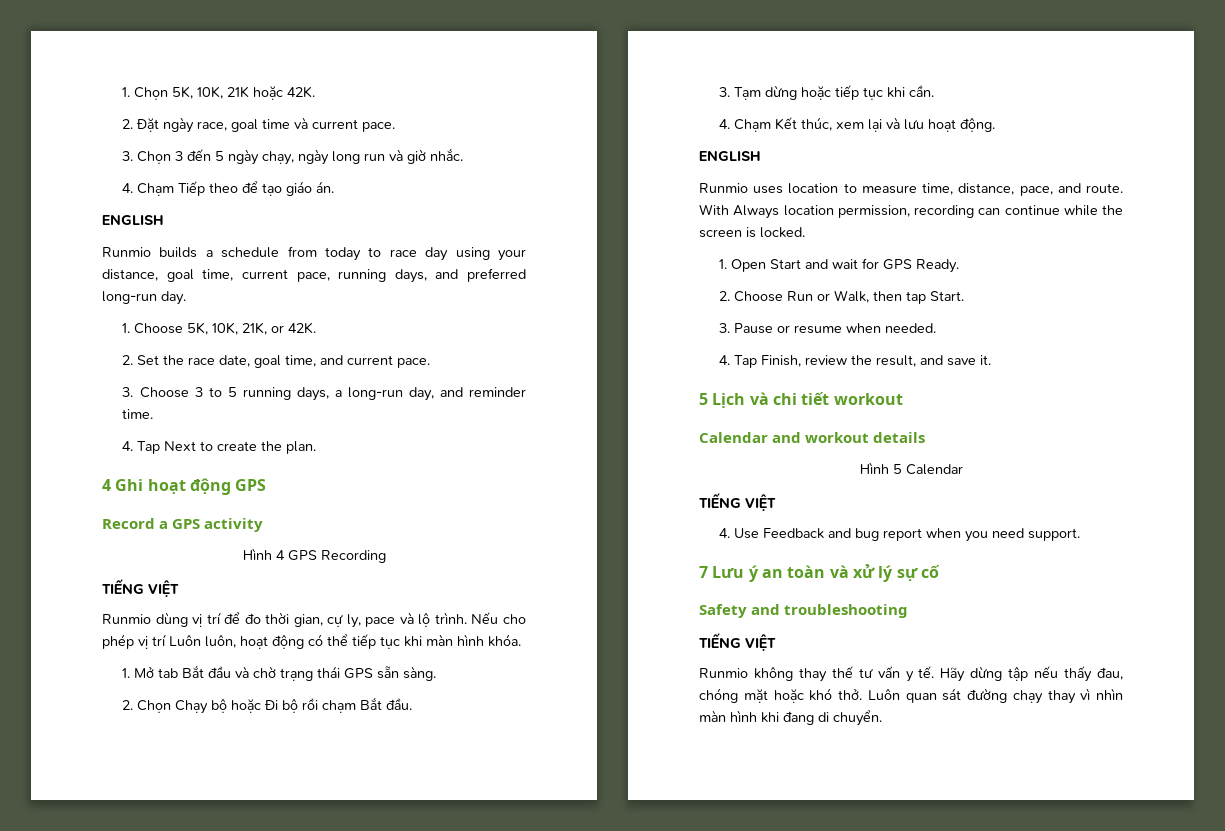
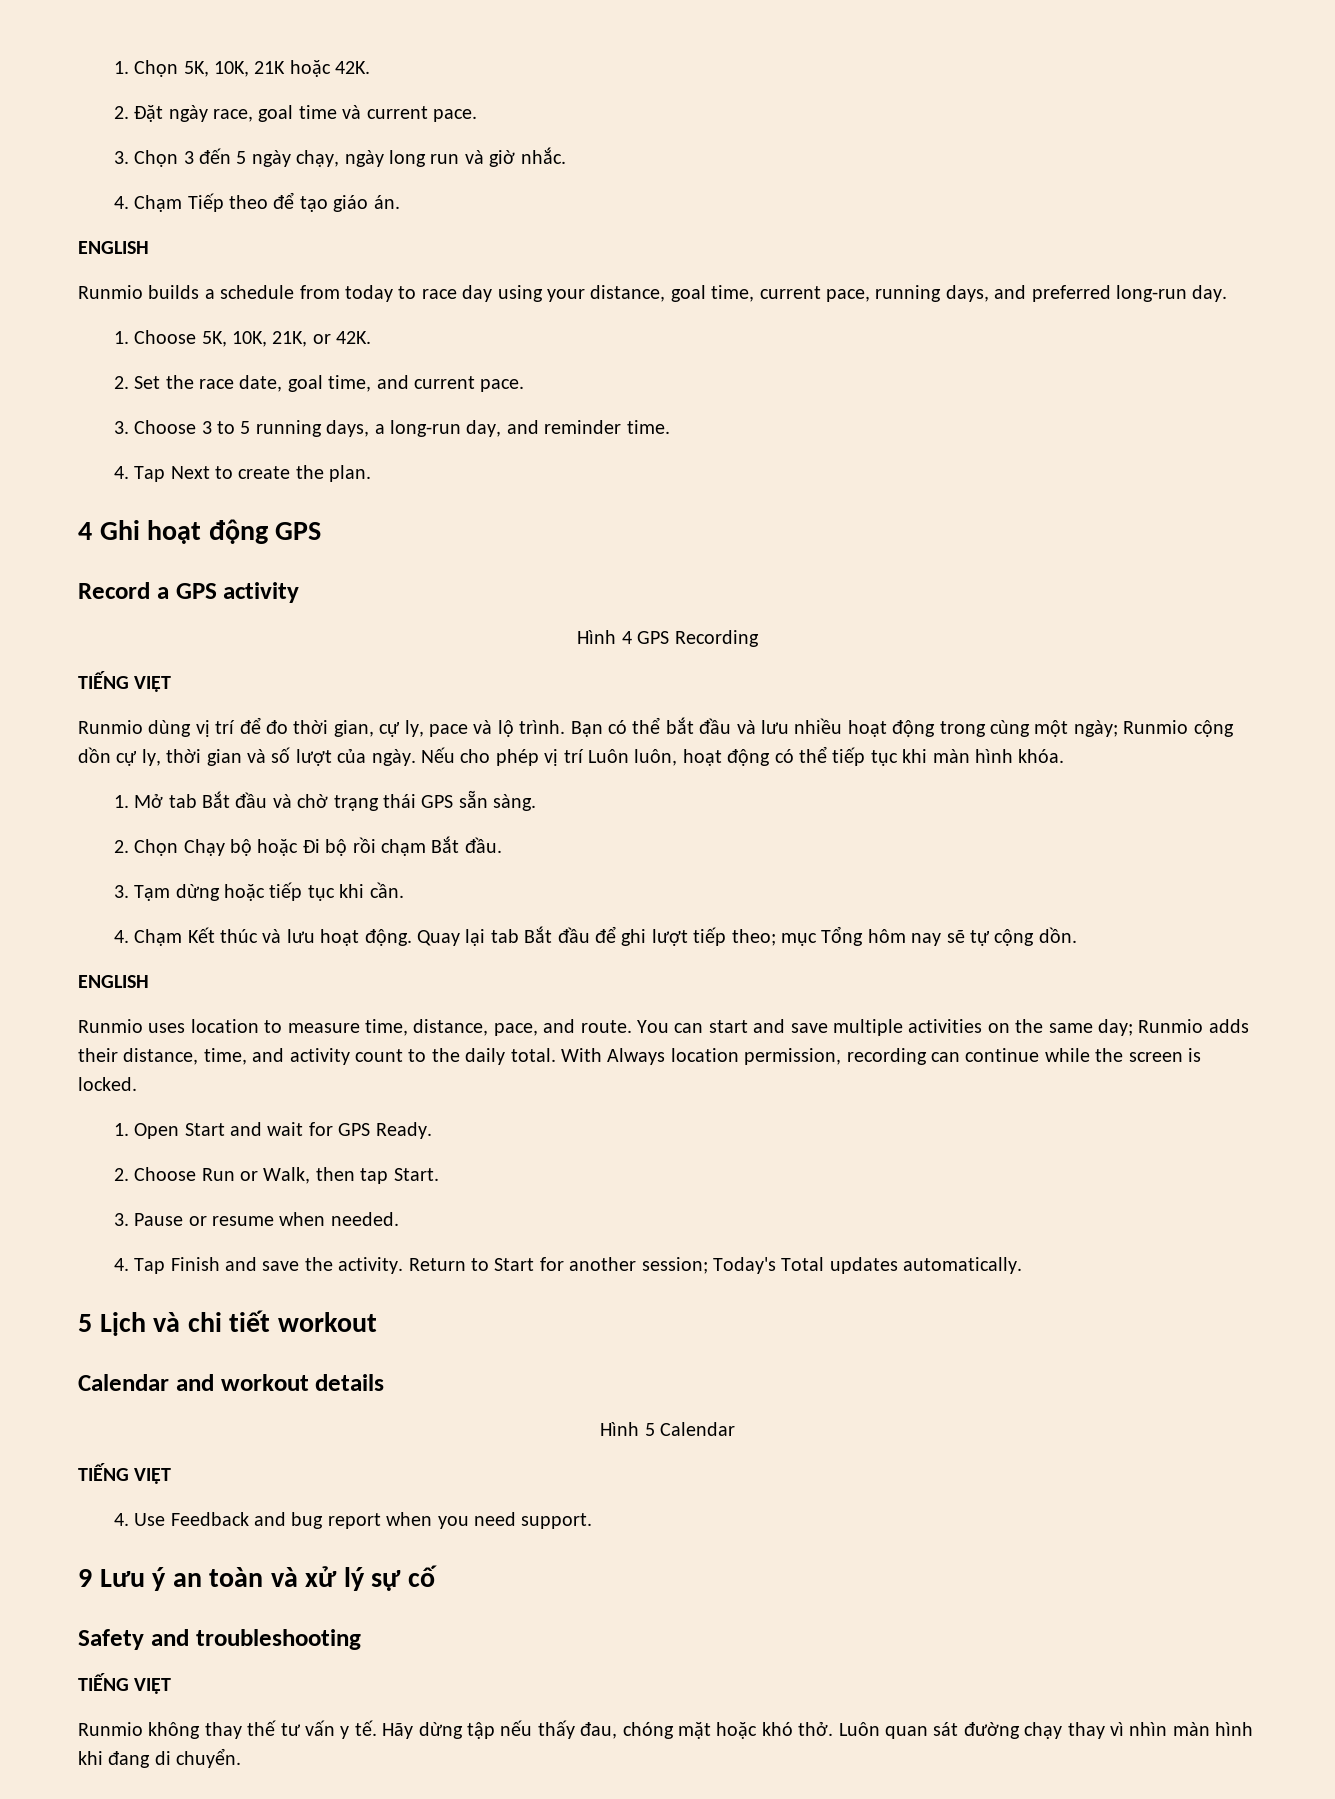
+ Bạn có thể bắt đầu và lưu nhiều hoạt động trong cùng một ngày; Runmio cộng dồn cự ly, thời gian và số lượt của ngày.
- 4. Chạm Kết thúc, xem lại và lưu hoạt động.
+ 4. Chạm Kết thúc và lưu hoạt động. Quay lại tab Bắt đầu để ghi lượt tiếp theo; mục Tổng hôm nay sẽ tự cộng dồn.
+ You can start and save multiple activities on the same day; Runmio adds their distance, time, and activity count to the daily total.
- 4. Tap Finish, review the result, and save it.
+ 4. Tap Finish and save the activity. Return to Start for another session; Today's Total updates automatically.
- 7 Lưu ý an toàn và xử lý sự cố
+ 9 Lưu ý an toàn và xử lý sự cố

